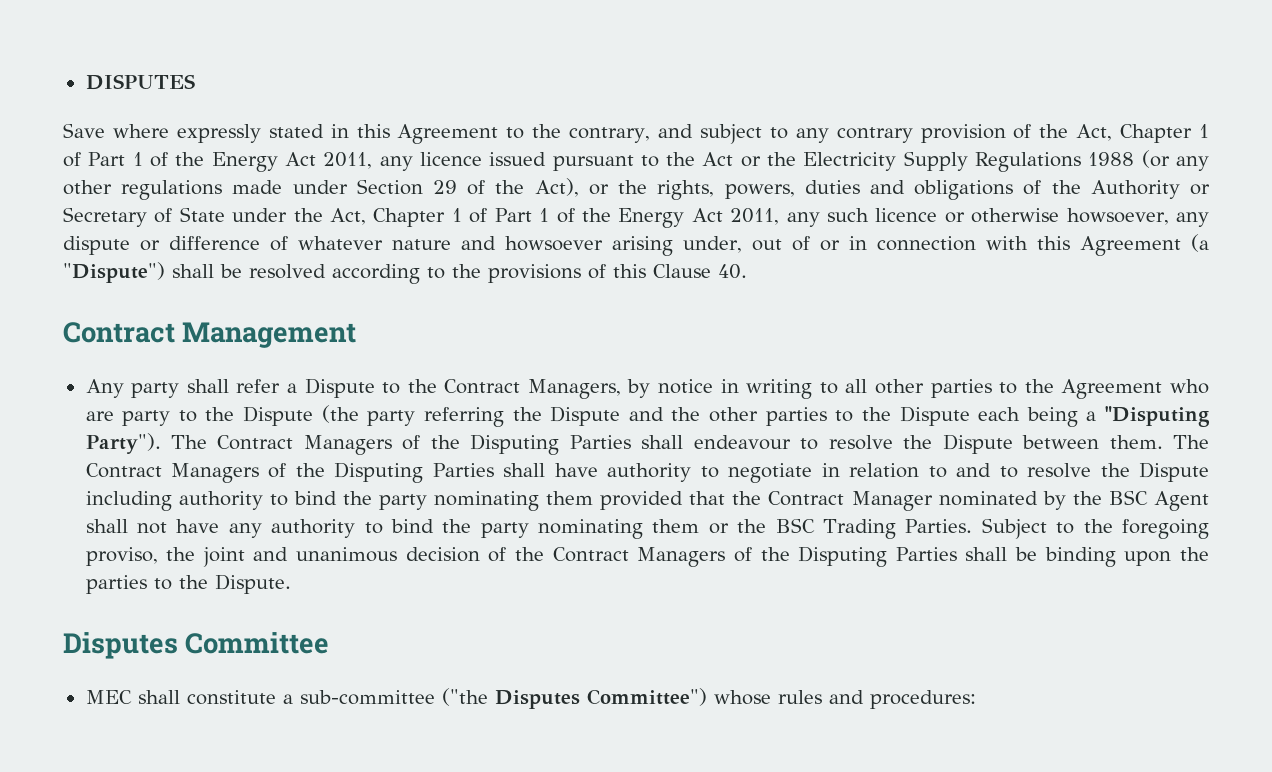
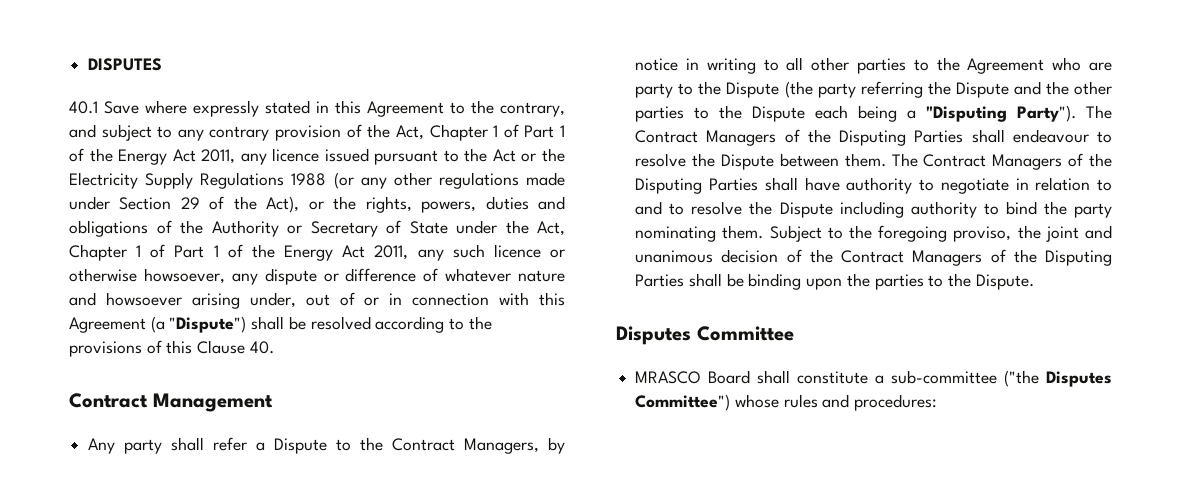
- Save where expressly stated in this Agreement to the contrary, and subject to any contrary provision of the Act, Chapter 1 of Part 1 of the Energy Act 2011, any licence issued pursuant to the Act or the Electricity Supply Regulations 1988 (or any other regulations made under Section 29 of the Act), or the rights, powers, duties and obligations of the Authority or Secretary of State under the Act, Chapter 1 of Part 1 of the Energy Act 2011, any such licence or otherwise howsoever, any dispute or difference of whatever nature and howsoever arising under, out of or in connection with this Agreement (a "Dispute") shall be resolved according to the provisions of this Clause 40.
+ 40.1 Save where expressly stated in this Agreement to the contrary, and subject to any contrary provision of the Act, Chapter 1 of Part 1 of the Energy Act 2011, any licence issued pursuant to the Act or the Electricity Supply Regulations 1988 (or any other regulations made under Section 29 of the Act), or the rights, powers, duties and obligations of the Authority or Secretary of State under the Act, Chapter 1 of Part 1 of the Energy Act 2011, any such licence or otherwise howsoever, any dispute or difference of whatever nature and howsoever arising under, out of or in connection with this Agreement (a "Dispute") shall be resolved according to the provisions of this Clause 40.
- The Contract Managers of the Disputing Parties shall have authority to negotiate in relation to and to resolve the Dispute including authority to bind the party nominating them provided that the Contract Manager nominated by the BSC Agent shall not have any authority to bind the party nominating them or the BSC Trading Parties.
+ The Contract Managers of the Disputing Parties shall have authority to negotiate in relation to and to resolve the Dispute including authority to bind the party nominating them.
- MEC shall constitute a sub-committee ("the Disputes Committee") whose rules and procedures:
+ MRASCO Board shall constitute a sub-committee ("the Disputes Committee") whose rules and procedures:

